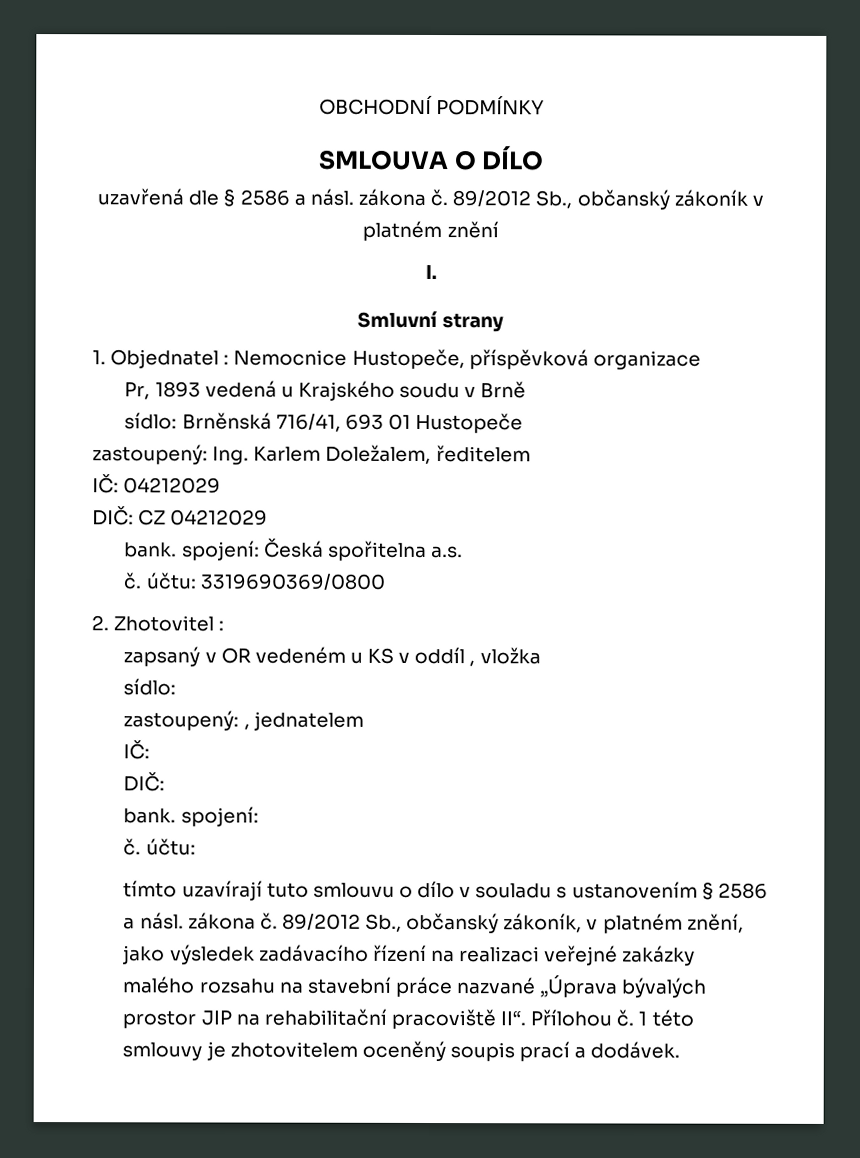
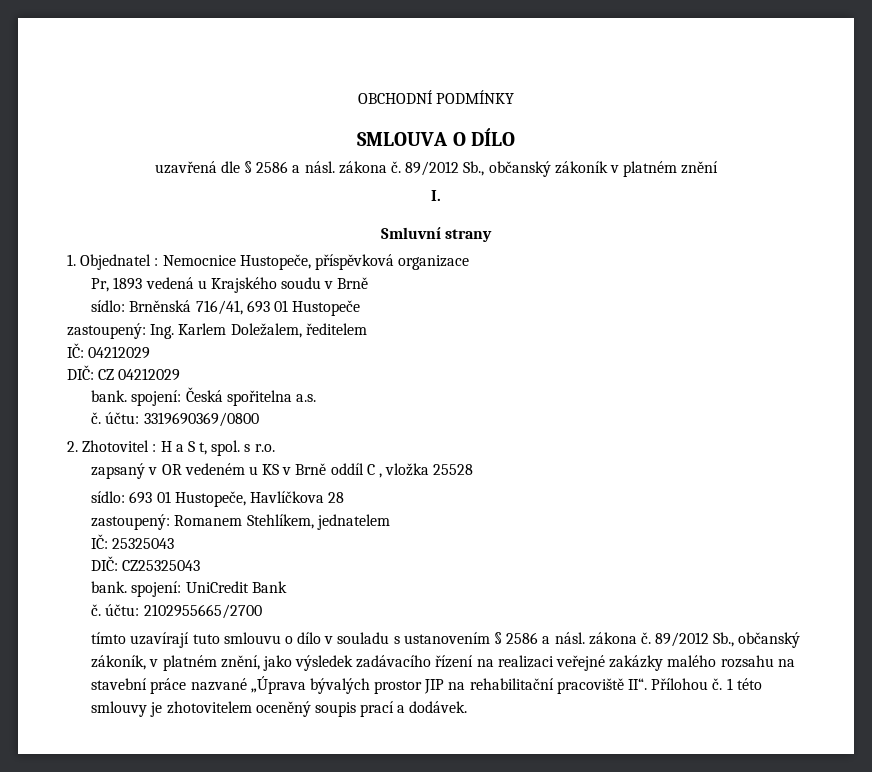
- 2. Zhotovitel :
+ 2. Zhotovitel : H a S t, spol. s r.o.
- zapsaný v OR vedeném u KS v oddíl , vložka
- sídlo:
- zastoupený: , jednatelem
- IČ:
- DIČ:
- bank. spojení:
- č. účtu:
+ zapsaný v OR vedeném u KS v Brně oddíl C , vložka 25528
+ sídlo: 693 01 Hustopeče, Havlíčkova 28
+ zastoupený: Romanem Stehlíkem, jednatelem
+ IČ: 25325043
+ DIČ: CZ25325043
+ bank. spojení: UniCredit Bank
+ č. účtu: 2102955665/2700

